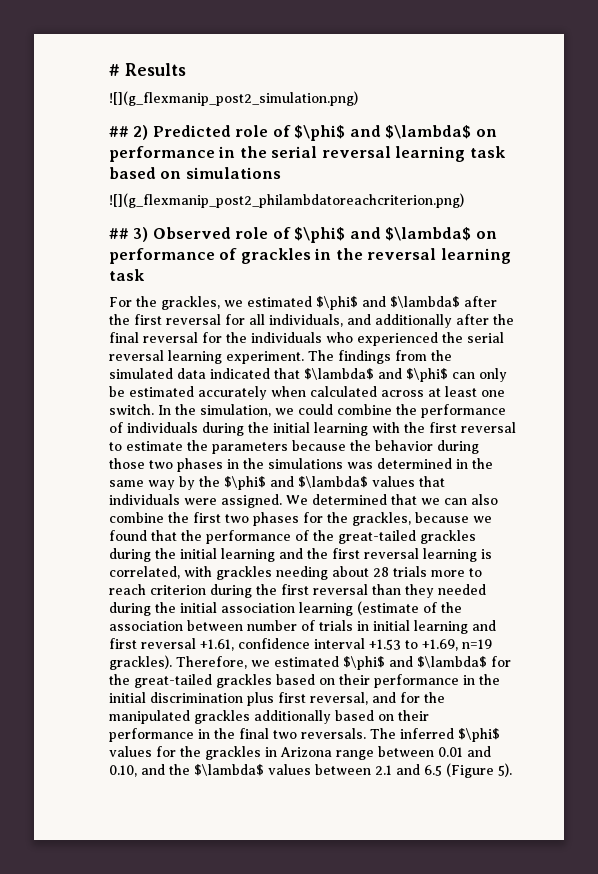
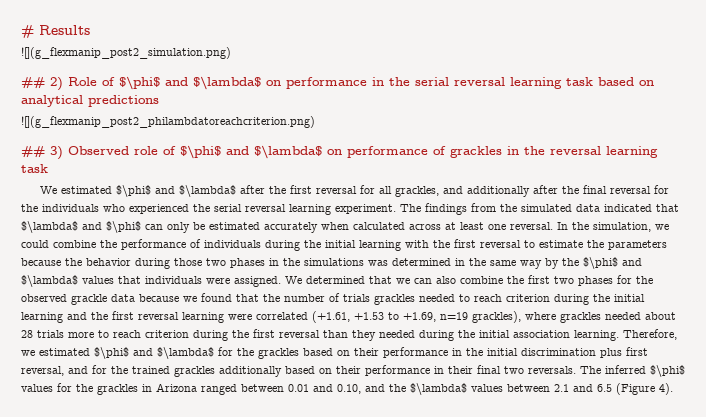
- ## 2) Predicted role of $\phi$ and $\lambda$ on performance in the serial reversal learning task based on simulations
+ ## 2) Role of $\phi$ and $\lambda$ on performance in the serial reversal learning task based on analytical predictions
- For the grackles, we estimated $\phi$ and $\lambda$ after the first reversal for all individuals, and additionally after the final reversal for the individuals who experienced the serial reversal learning experiment.
+ We estimated $\phi$ and $\lambda$ after the first reversal for all grackles, and additionally after the final reversal for the individuals who experienced the serial reversal learning experiment.
- The findings from the simulated data indicated that $\lambda$ and $\phi$ can only be estimated accurately when calculated across at least one switch.
+ The findings from the simulated data indicated that $\lambda$ and $\phi$ can only be estimated accurately when calculated across at least one reversal.
- We determined that we can also combine the first two phases for the grackles, because we found that the performance of the great-tailed grackles during the initial learning and the first reversal learning is correlated, with grackles needing about 28 trials more to reach criterion during the first reversal than they needed during the initial association learning (estimate of the association between number of trials in initial learning and first reversal +1.61, confidence interval +1.53 to +1.69, n=19 grackles).
+ We determined that we can also combine the first two phases for the observed grackle data because we found that the number of trials grackles needed to reach criterion during the initial learning and the first reversal learning were correlated (+1.61, +1.53 to +1.69, n=19 grackles), where grackles needed about 28 trials more to reach criterion during the first reversal than they needed during the initial association learning.
- Therefore, we estimated $\phi$ and $\lambda$ for the great-tailed grackles based on their performance in the initial discrimination plus first reversal, and for the manipulated grackles additionally based on their performance in the final two reversals.
+ Therefore, we estimated $\phi$ and $\lambda$ for the grackles based on their performance in the initial discrimination plus first reversal, and for the trained grackles additionally based on their performance in their final two reversals.
- The inferred $\phi$ values for the grackles in Arizona range between 0.01 and 0.10, and the $\lambda$ values between 2.1 and 6.5 (Figure 5).
+ The inferred $\phi$ values for the grackles in Arizona ranged between 0.01 and 0.10, and the $\lambda$ values between 2.1 and 6.5 (Figure 4).

